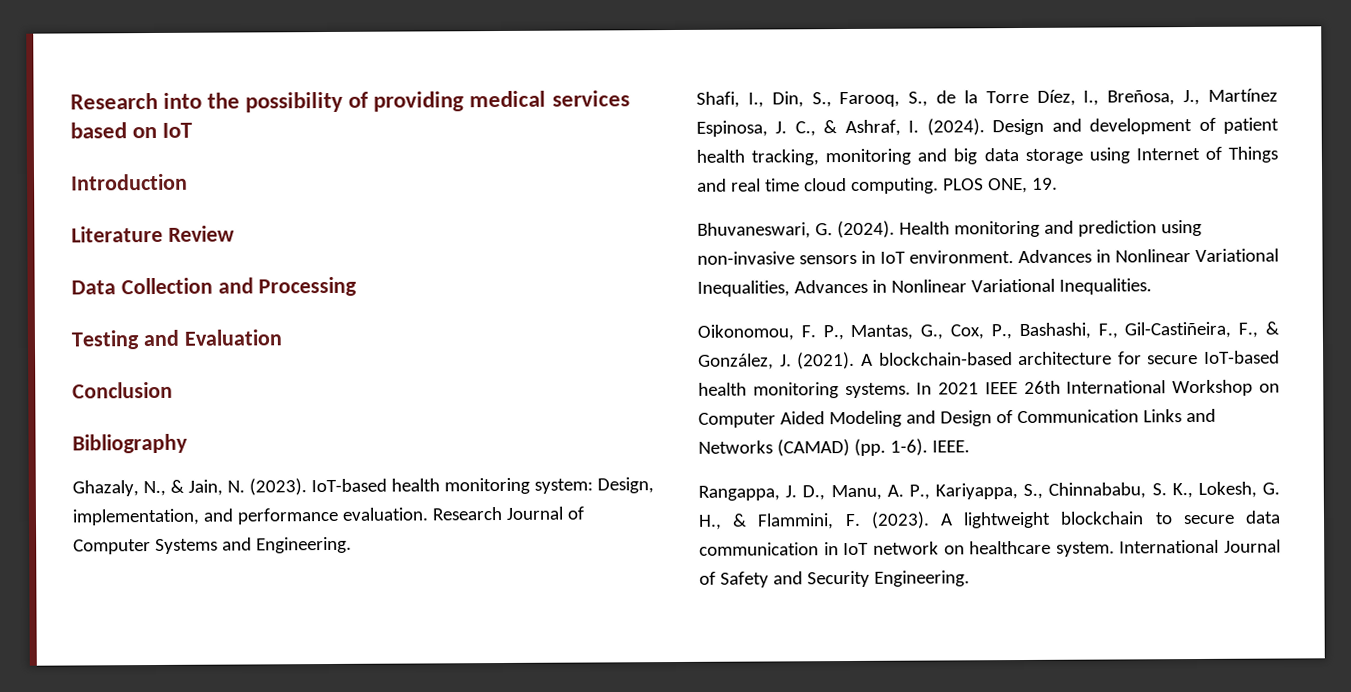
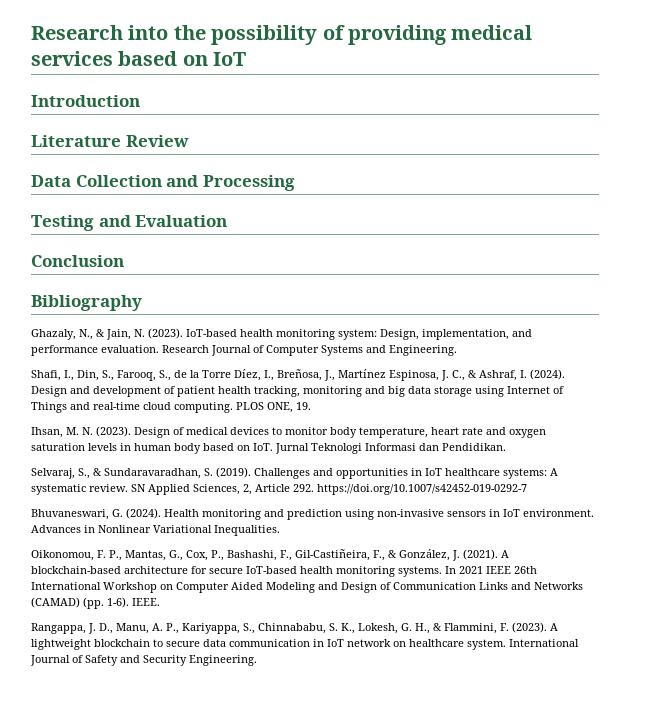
- Design and development of patient health tracking, monitoring and big data storage using Internet of Things and real time cloud computing.
+ Design and development of patient health tracking, monitoring and big data storage using Internet of Things and real-time cloud computing.
+ Ihsan, M. N. (2023). Design of medical devices to monitor body temperature, heart rate and oxygen saturation levels in human body based on IoT. Jurnal Teknologi Informasi dan Pendidikan.
+ Selvaraj, S., & Sundaravaradhan, S. (2019). Challenges and opportunities in IoT healthcare systems: A systematic review. SN Applied Sciences, 2, Article 292. https://doi.org/10.1007/s42452-019-0292-7
- Advances in Nonlinear Variational Inequalities, Advances in Nonlinear Variational Inequalities.
+ Advances in Nonlinear Variational Inequalities.

